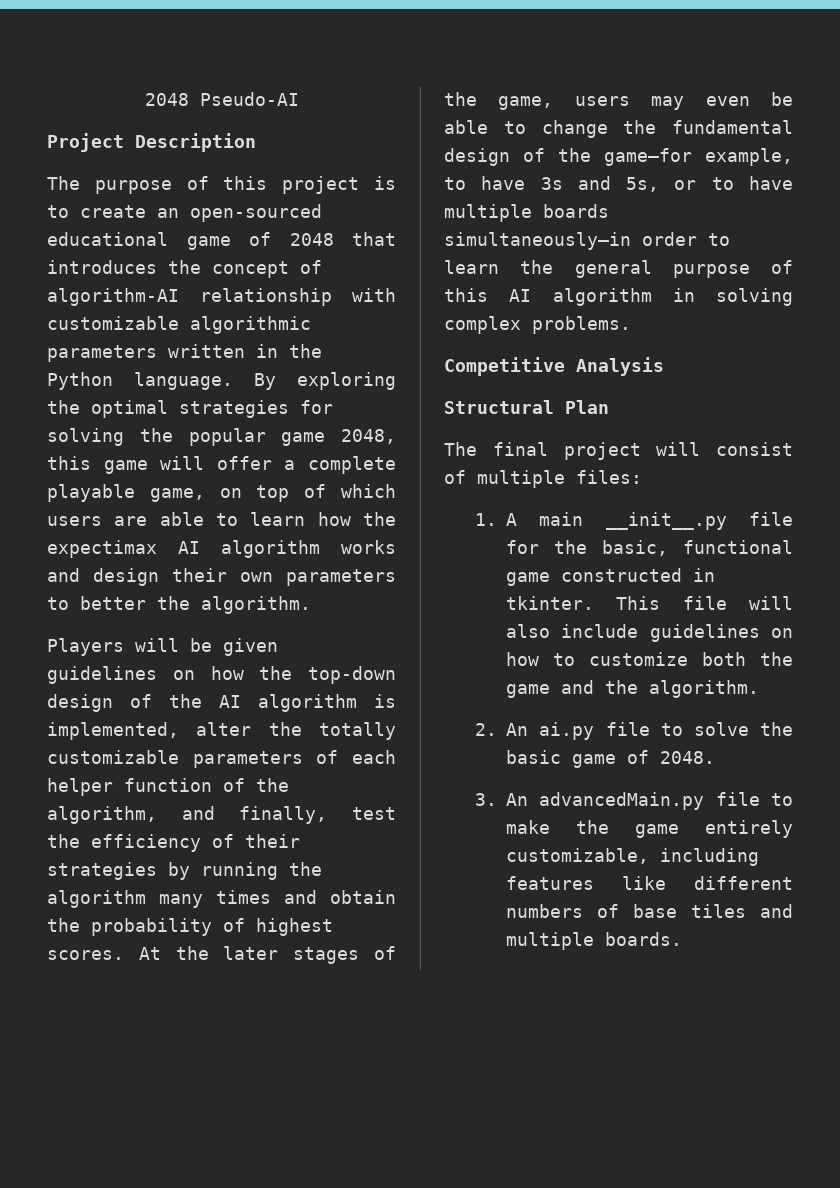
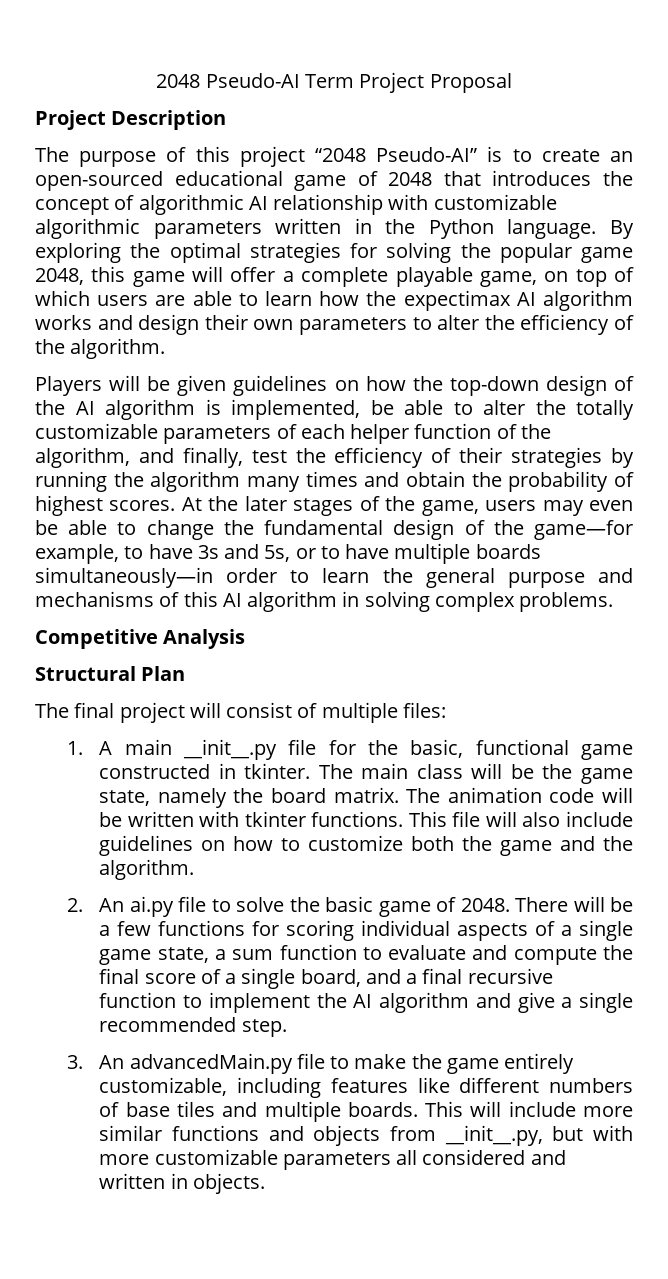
- 2048 Pseudo-AI
+ 2048 Pseudo-AI Term Project Proposal
- The purpose of this project is to create an open-sourced educational game of 2048 that introduces the concept of algorithm-AI relationship with customizable algorithmic parameters written in the Python language.
+ The purpose of this project “2048 Pseudo-AI” is to create an open-sourced educational game of 2048 that introduces the concept of algorithmic AI relationship with customizable algorithmic parameters written in the Python language.
- By exploring the optimal strategies for solving the popular game 2048, this game will offer a complete playable game, on top of which users are able to learn how the expectimax AI algorithm works and design their own parameters to better the algorithm.
+ By exploring the optimal strategies for solving the popular game 2048, this game will offer a complete playable game, on top of which users are able to learn how the expectimax AI algorithm works and design their own parameters to alter the efficiency of the algorithm.
- Players will be given guidelines on how the top-down design of the AI algorithm is implemented, alter the totally customizable parameters of each helper function of the algorithm, and finally, test the efficiency of their strategies by running the algorithm many times and obtain the probability of highest scores.
+ Players will be given guidelines on how the top-down design of the AI algorithm is implemented, be able to alter the totally customizable parameters of each helper function of the algorithm, and finally, test the efficiency of their strategies by running the algorithm many times and obtain the probability of highest scores.
- At the later stages of the game, users may even be able to change the fundamental design of the game—for example, to have 3s and 5s, or to have multiple boards simultaneously—in order to learn the general purpose of this AI algorithm in solving complex problems.
+ At the later stages of the game, users may even be able to change the fundamental design of the game—for example, to have 3s and 5s, or to have multiple boards simultaneously—in order to learn the general purpose and mechanisms of this AI algorithm in solving complex problems.
+ The main class will be the game state, namely the board matrix. The animation code will be written with tkinter functions.
+ There will be a few functions for scoring individual aspects of a single game state, a sum function to evaluate and compute the final score of a single board, and a final recursive function to implement the AI algorithm and give a single recommended step.
+ This will include more similar functions and objects from __init__.py, but with more customizable parameters all considered and written in objects.

